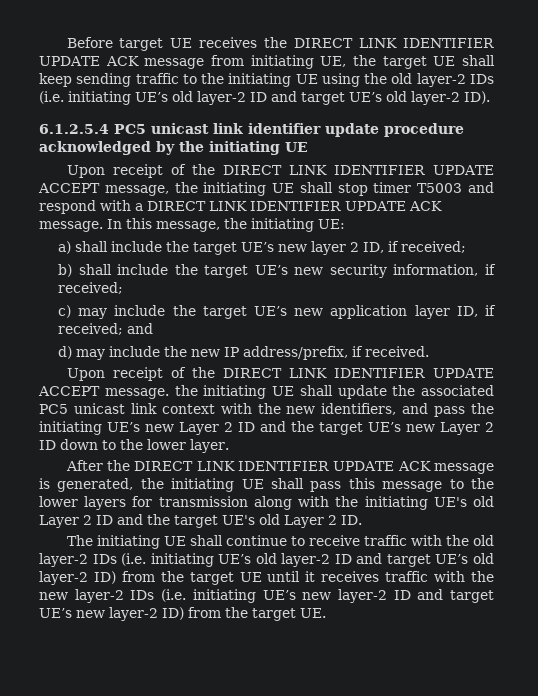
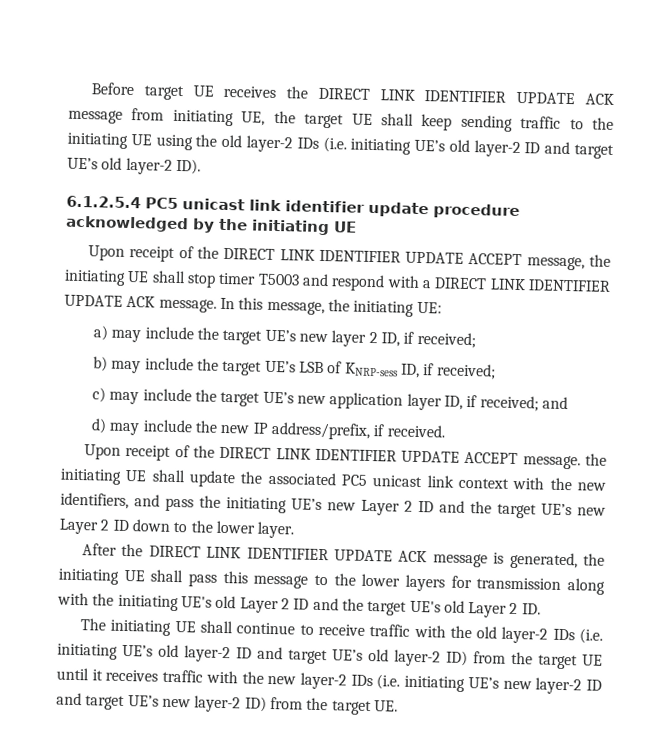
- a) shall include the target UE’s new layer 2 ID, if received;
+ a) may include the target UE’s new layer 2 ID, if received;
- b) shall include the target UE’s new security information, if received;
+ b) may include the target UE’s LSB of KNRP-sess ID, if received;

